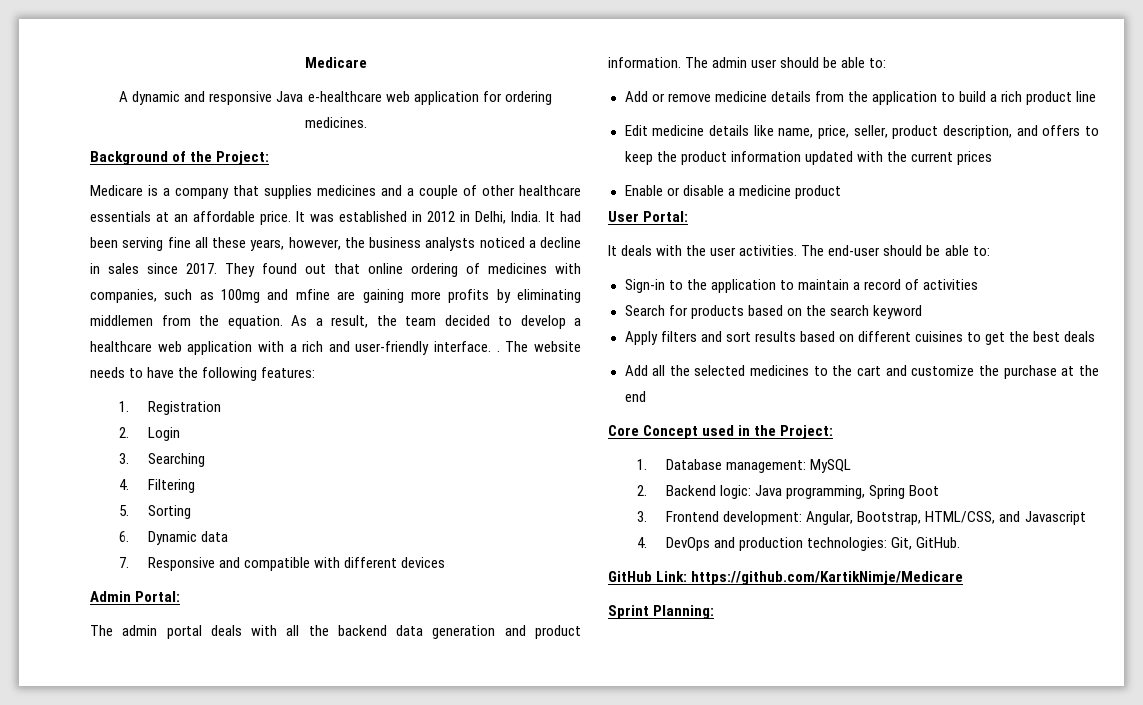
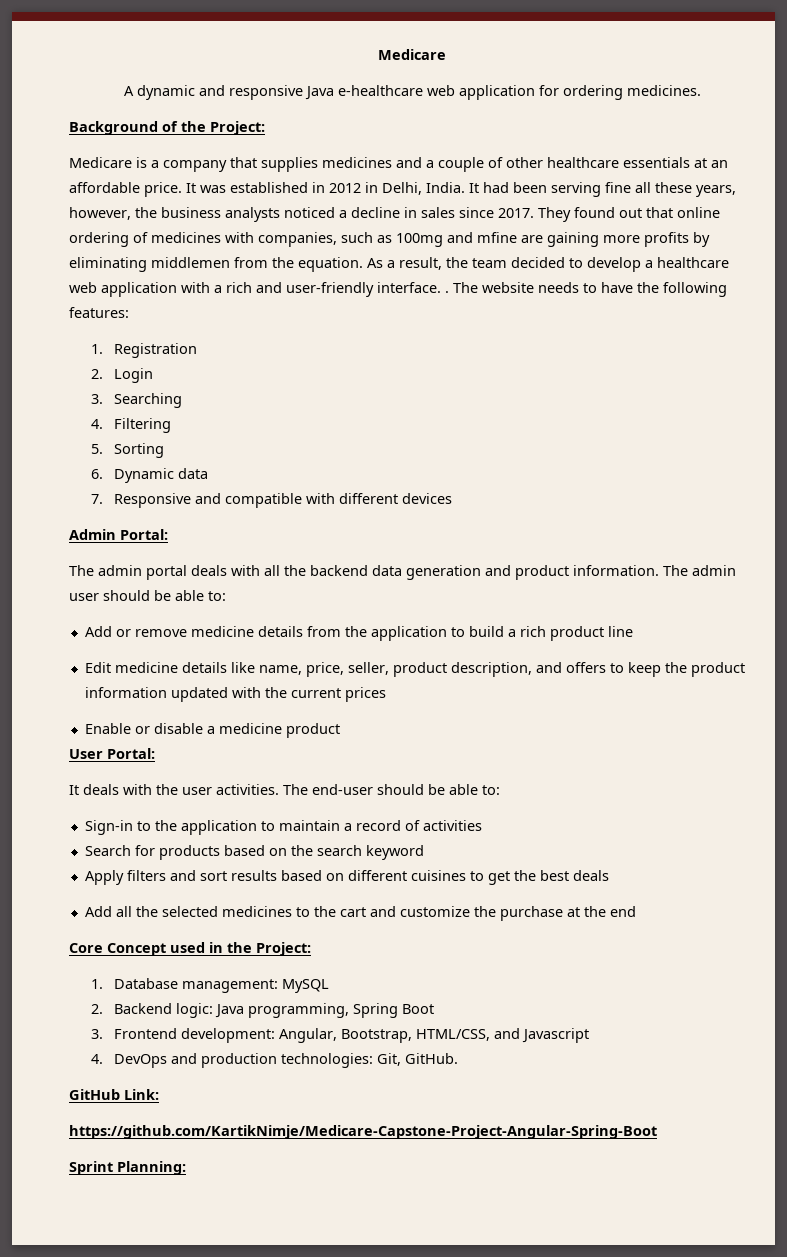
- GitHub Link: https://github.com/KartikNimje/Medicare
+ GitHub Link:
+ https://github.com/KartikNimje/Medicare-Capstone-Project-Angular-Spring-Boot

